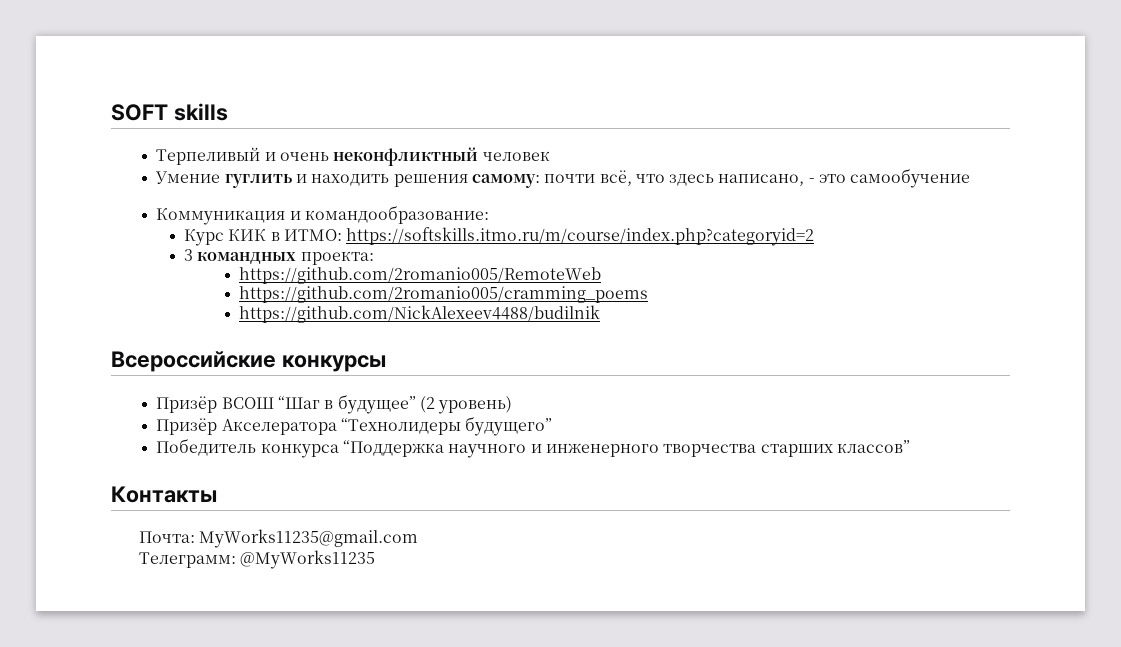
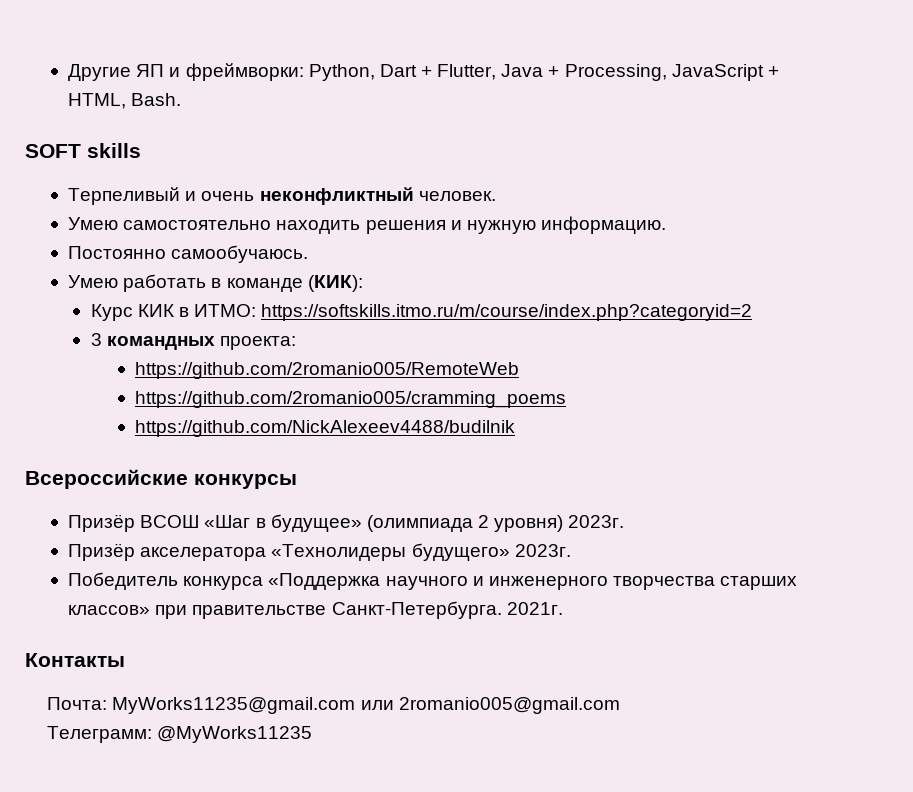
+ Другие ЯП и фреймворки: Python, Dart + Flutter, Java + Processing, JavaScript + HTML, Bash.
- Терпеливый и очень неконфликтный человек
- Умение гуглить и находить решения самому: почти всё, что здесь написано, - это самообучение
- Коммуникация и командообразование:
+ Терпеливый и очень неконфликтный человек.
+ Умею самостоятельно находить решения и нужную информацию.
+ Постоянно самообучаюсь.
+ Умею работать в команде (КИК):
- Призёр ВСОШ “Шаг в будущее” (2 уровень)
- Призёр Акселератора “Технолидеры будущего”
+ Призёр ВСОШ «Шаг в будущее» (олимпиада 2 уровня) 2023г.
+ Призёр акселератора «Технолидеры будущего» 2023г.
- Победитель конкурса “Поддержка научного и инженерного творчества старших классов”
+ Победитель конкурса «Поддержка научного и инженерного творчества старших классов» при правительстве Санкт-Петербурга. 2021г.
- Почта: MyWorks11235@gmail.com
+ Почта: MyWorks11235@gmail.com или 2romanio005@gmail.com

